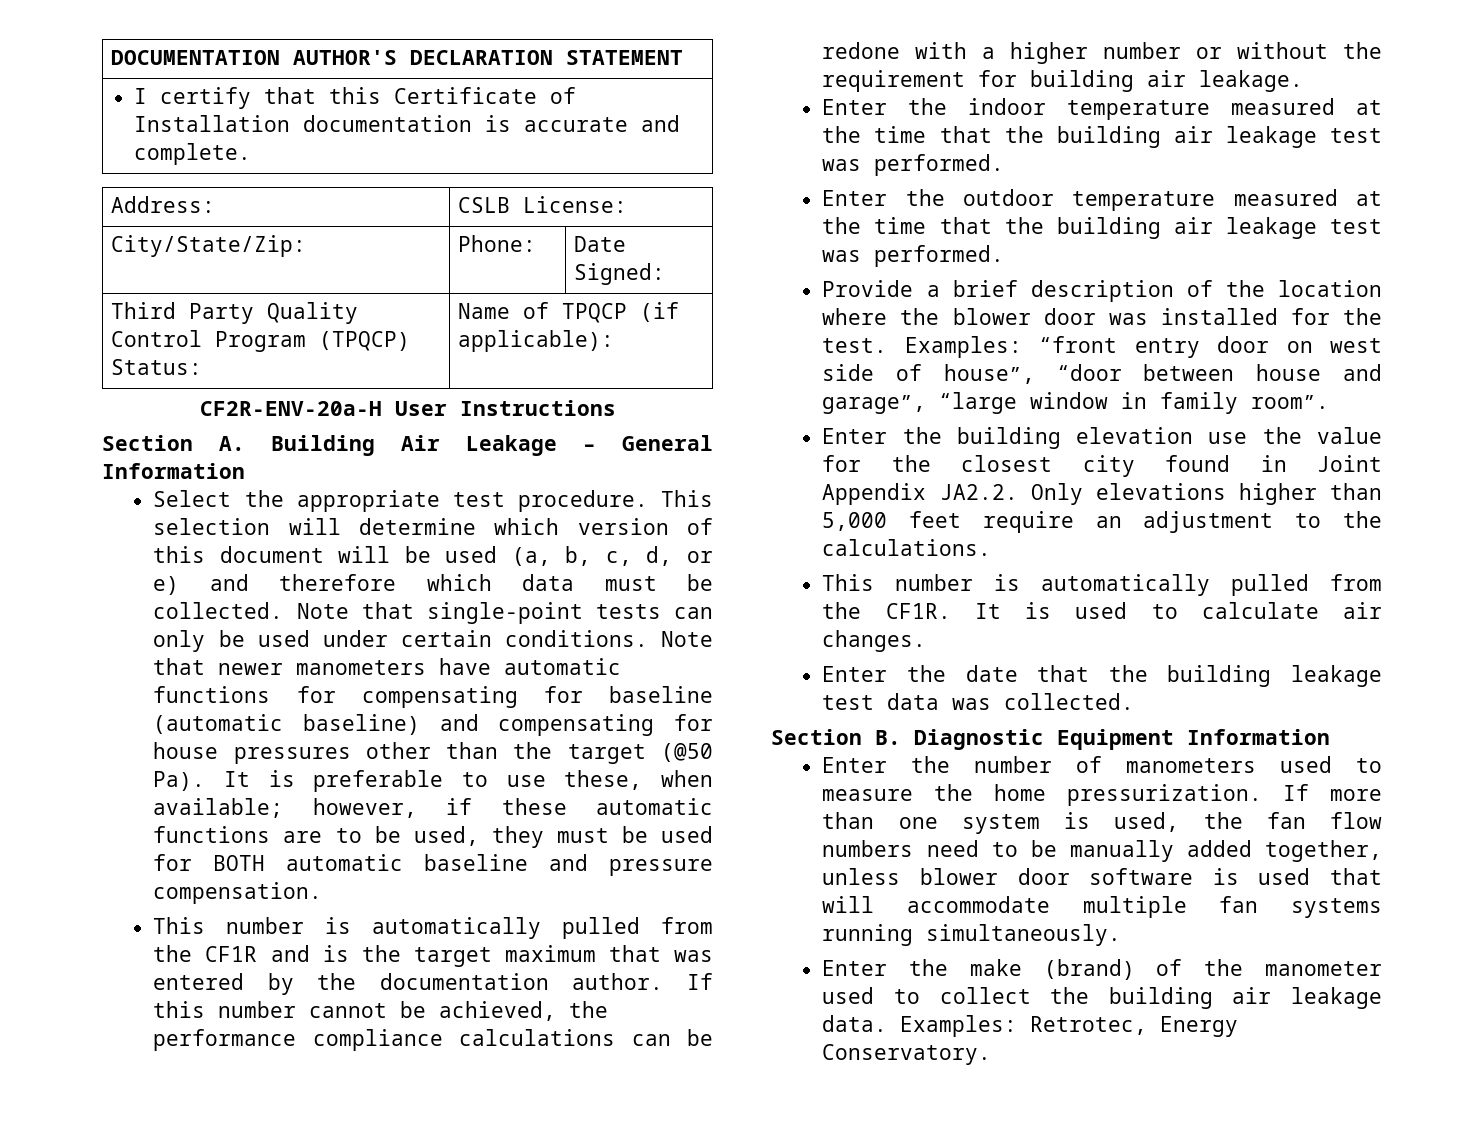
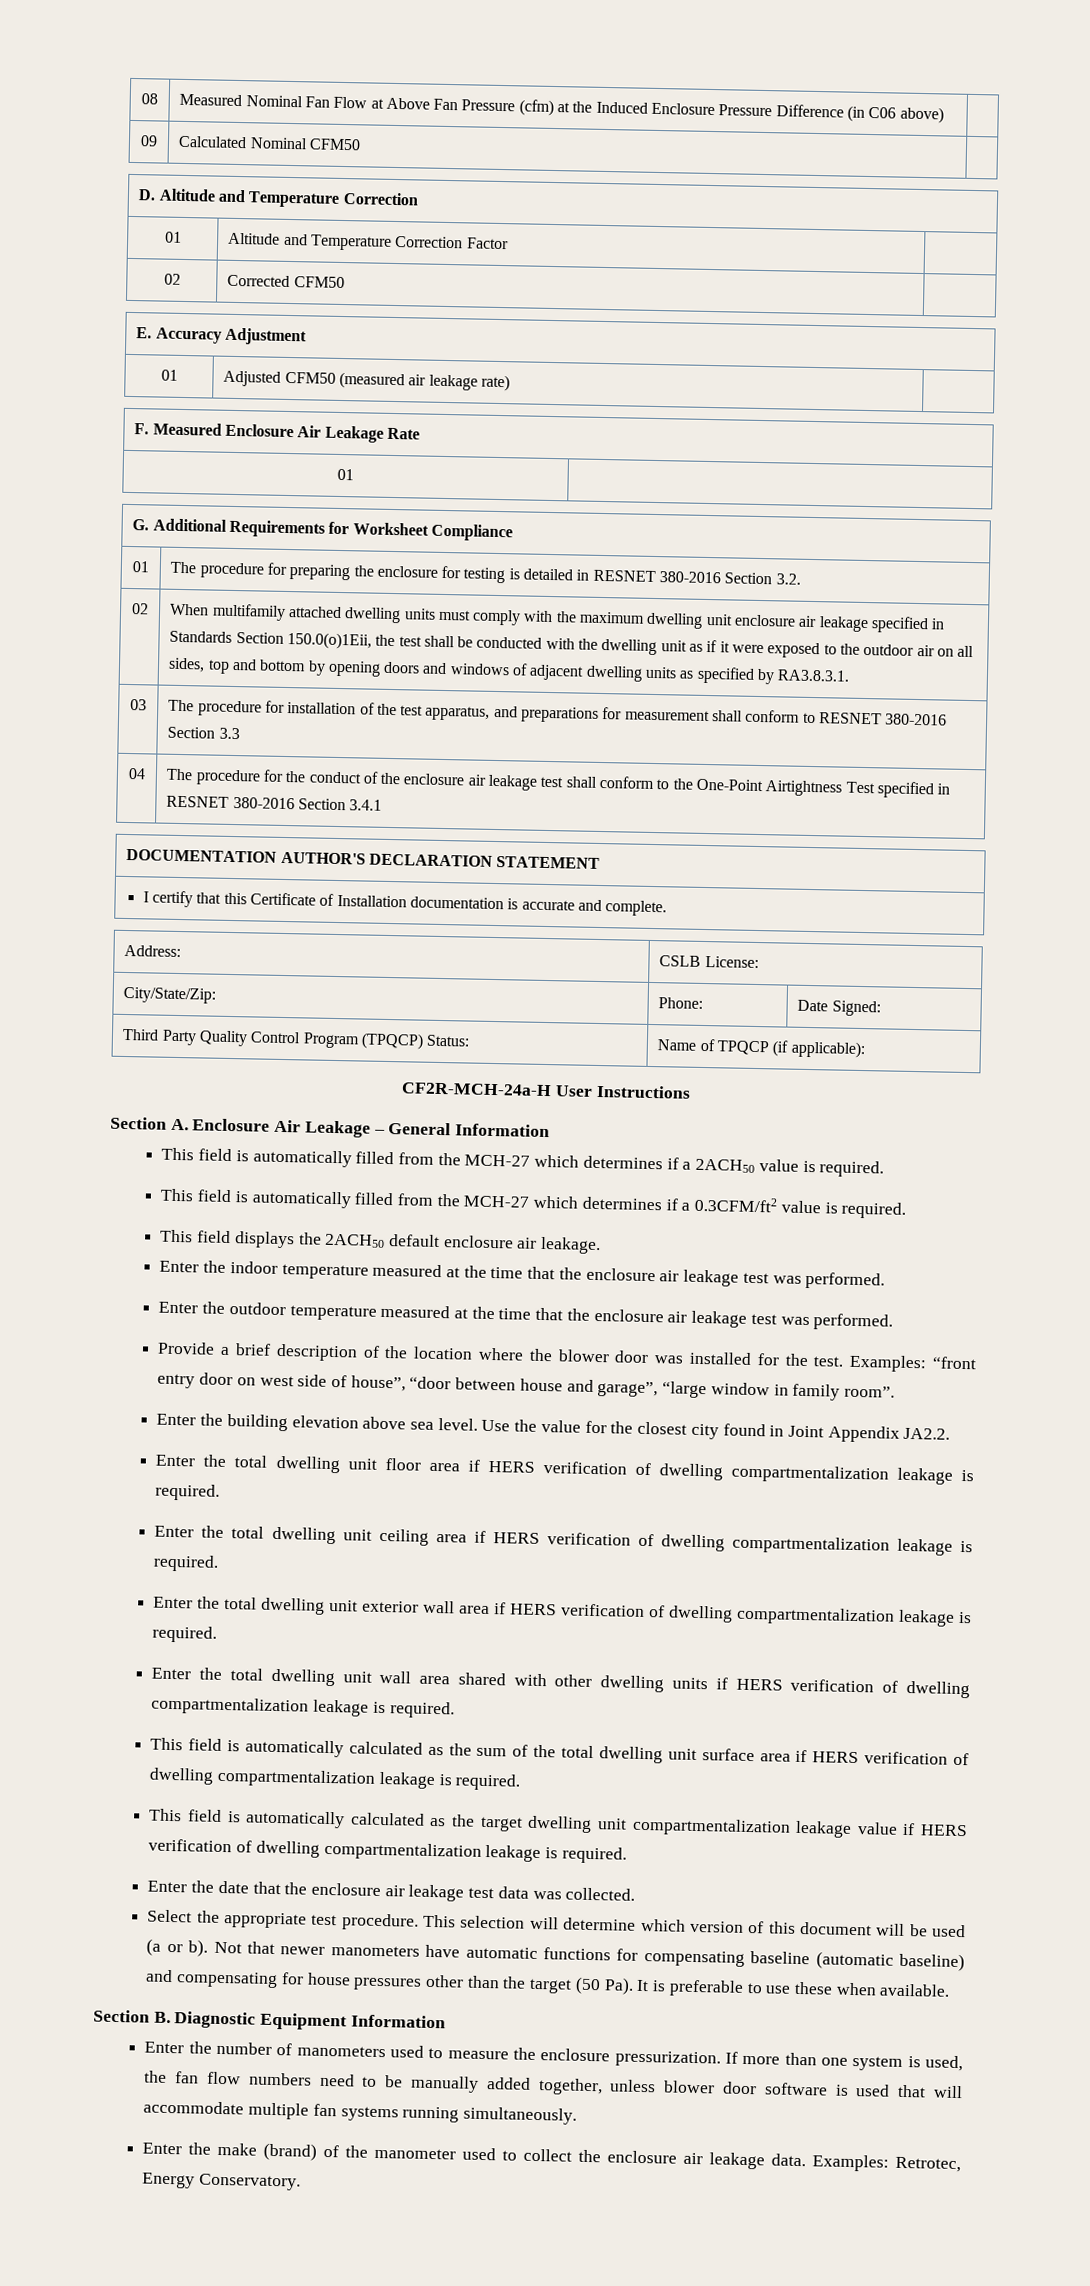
+ 08 | Measured Nominal Fan Flow at Above Fan Pressure (cfm) at the Induced Enclosure Pressure Difference (in C06 above) |
+ 09 | Calculated Nominal CFM50 |
+ D. Altitude and Temperature Correction
+ 01 | Altitude and Temperature Correction Factor |
+ 02 | Corrected CFM50 |
+ E. Accuracy Adjustment
+ 01 | Adjusted CFM50 (measured air leakage rate) |
+ F. Measured Enclosure Air Leakage Rate
+ 01 |
+ G. Additional Requirements for Worksheet Compliance
+ 01 | The procedure for preparing the enclosure for testing is detailed in RESNET 380-2016 Section 3.2.
+ 02 | When multifamily attached dwelling units must comply with the maximum dwelling unit enclosure air leakage specified in Standards Section 150.0(o)1Eii, the test shall be conducted with the dwelling unit as if it were exposed to the outdoor air on all sides, top and bottom by opening doors and windows of adjacent dwelling units as specified by RA3.8.3.1.
+ 03 | The procedure for installation of the test apparatus, and preparations for measurement shall conform to RESNET 380-2016 Section 3.3
+ 04 | The procedure for the conduct of the enclosure air leakage test shall conform to the One-Point Airtightness Test specified in RESNET 380-2016 Section 3.4.1
- CF2R-ENV-20a-H User Instructions
+ CF2R-MCH-24a-H User Instructions
- Section A. Building Air Leakage – General Information
+ Section A. Enclosure Air Leakage – General Information
- Select the appropriate test procedure. This selection will determine which version of this document will be used (a, b, c, d, or e) and therefore which data must be collected. Note that single-point tests can only be used under certain conditions. Note that newer manometers have automatic functions for compensating for baseline (automatic baseline) and compensating for house pressures other than the target (@50 Pa). It is preferable to use these, when available; however, if these automatic functions are to be used, they must be used for BOTH automatic baseline and pressure compensation.
- This number is automatically pulled from the CF1R and is the target maximum that was entered by the documentation author. If this number cannot be achieved, the performance compliance calculations can be redone with a higher number or without the requirement for building air leakage.
+ This field is automatically filled from the MCH-27 which determines if a 2ACH50 value is required.
+ This field is automatically filled from the MCH-27 which determines if a 0.3CFM/ft2 value is required.
+ This field displays the 2ACH50 default enclosure air leakage.
- Enter the indoor temperature measured at the time that the building air leakage test was performed.
+ Enter the indoor temperature measured at the time that the enclosure air leakage test was performed.
- Enter the outdoor temperature measured at the time that the building air leakage test was performed.
+ Enter the outdoor temperature measured at the time that the enclosure air leakage test was performed.
- Enter the building elevation use the value for the closest city found in Joint Appendix JA2.2. Only elevations higher than 5,000 feet require an adjustment to the calculations.
- This number is automatically pulled from the CF1R. It is used to calculate air changes.
+ Enter the building elevation above sea level. Use the value for the closest city found in Joint Appendix JA2.2.
+ Enter the total dwelling unit floor area if HERS verification of dwelling compartmentalization leakage is required.
+ Enter the total dwelling unit ceiling area if HERS verification of dwelling compartmentalization leakage is required.
+ Enter the total dwelling unit exterior wall area if HERS verification of dwelling compartmentalization leakage is required.
+ Enter the total dwelling unit wall area shared with other dwelling units if HERS verification of dwelling compartmentalization leakage is required.
+ This field is automatically calculated as the sum of the total dwelling unit surface area if HERS verification of dwelling compartmentalization leakage is required.
+ This field is automatically calculated as the target dwelling unit compartmentalization leakage value if HERS verification of dwelling compartmentalization leakage is required.
- Enter the date that the building leakage test data was collected.
+ Enter the date that the enclosure air leakage test data was collected.
+ Select the appropriate test procedure. This selection will determine which version of this document will be used (a or b). Not that newer manometers have automatic functions for compensating baseline (automatic baseline) and compensating for house pressures other than the target (50 Pa). It is preferable to use these when available.
- Enter the number of manometers used to measure the home pressurization.
+ Enter the number of manometers used to measure the enclosure pressurization.
- Enter the make (brand) of the manometer used to collect the building air leakage data.
+ Enter the make (brand) of the manometer used to collect the enclosure air leakage data.

